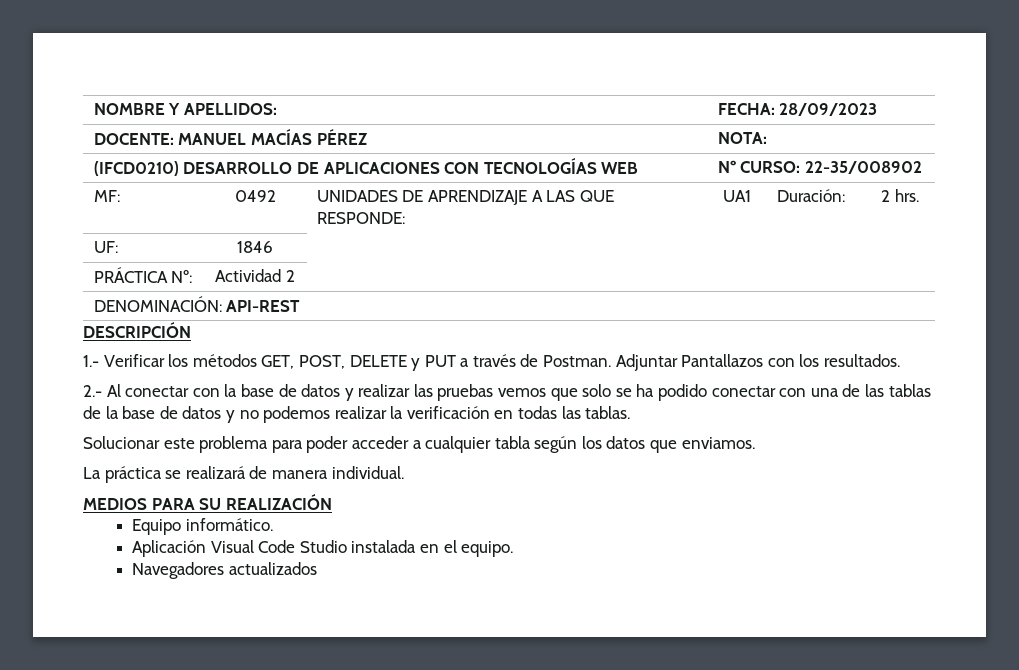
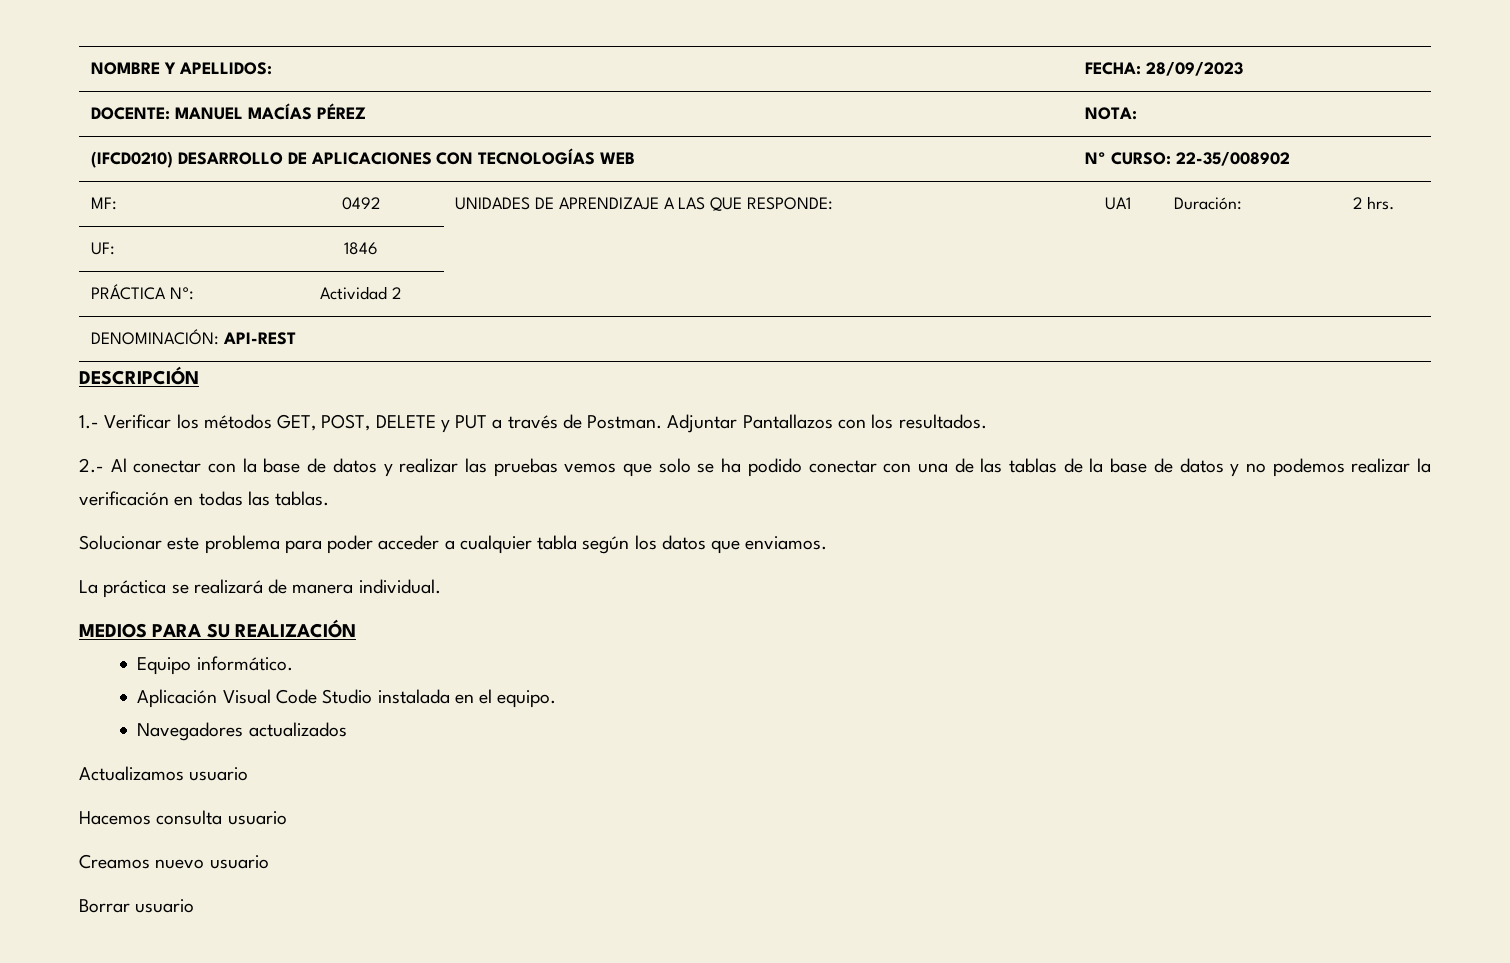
+ Actualizamos usuario
+ Hacemos consulta usuario
+ Creamos nuevo usuario
+ Borrar usuario

